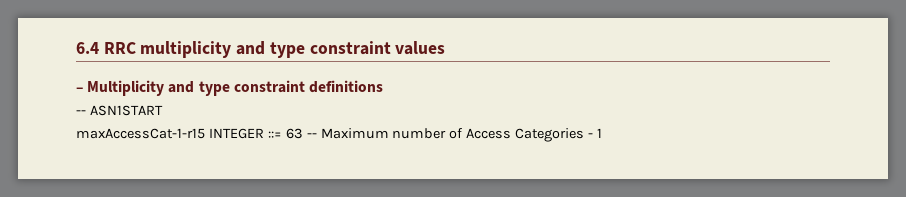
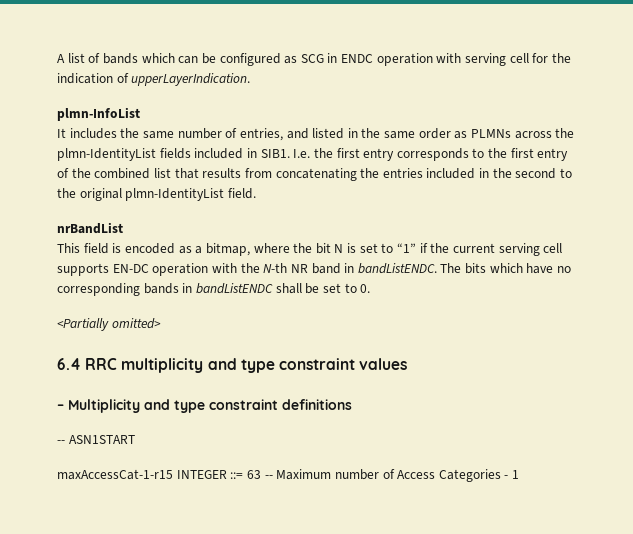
+ A list of bands which can be configured as SCG in ENDC operation with serving cell for the indication of upperLayerIndication.
+ plmn-InfoList
+ It includes the same number of entries, and listed in the same order as PLMNs across the plmn-IdentityList fields included in SIB1. I.e. the first entry corresponds to the first entry of the combined list that results from concatenating the entries included in the second to the original plmn-IdentityList field.
+ nrBandList
+ This field is encoded as a bitmap, where the bit N is set to “1” if the current serving cell supports EN-DC operation with the N-th NR band in bandListENDC. The bits which have no corresponding bands in bandListENDC shall be set to 0.
+ <Partially omitted>

